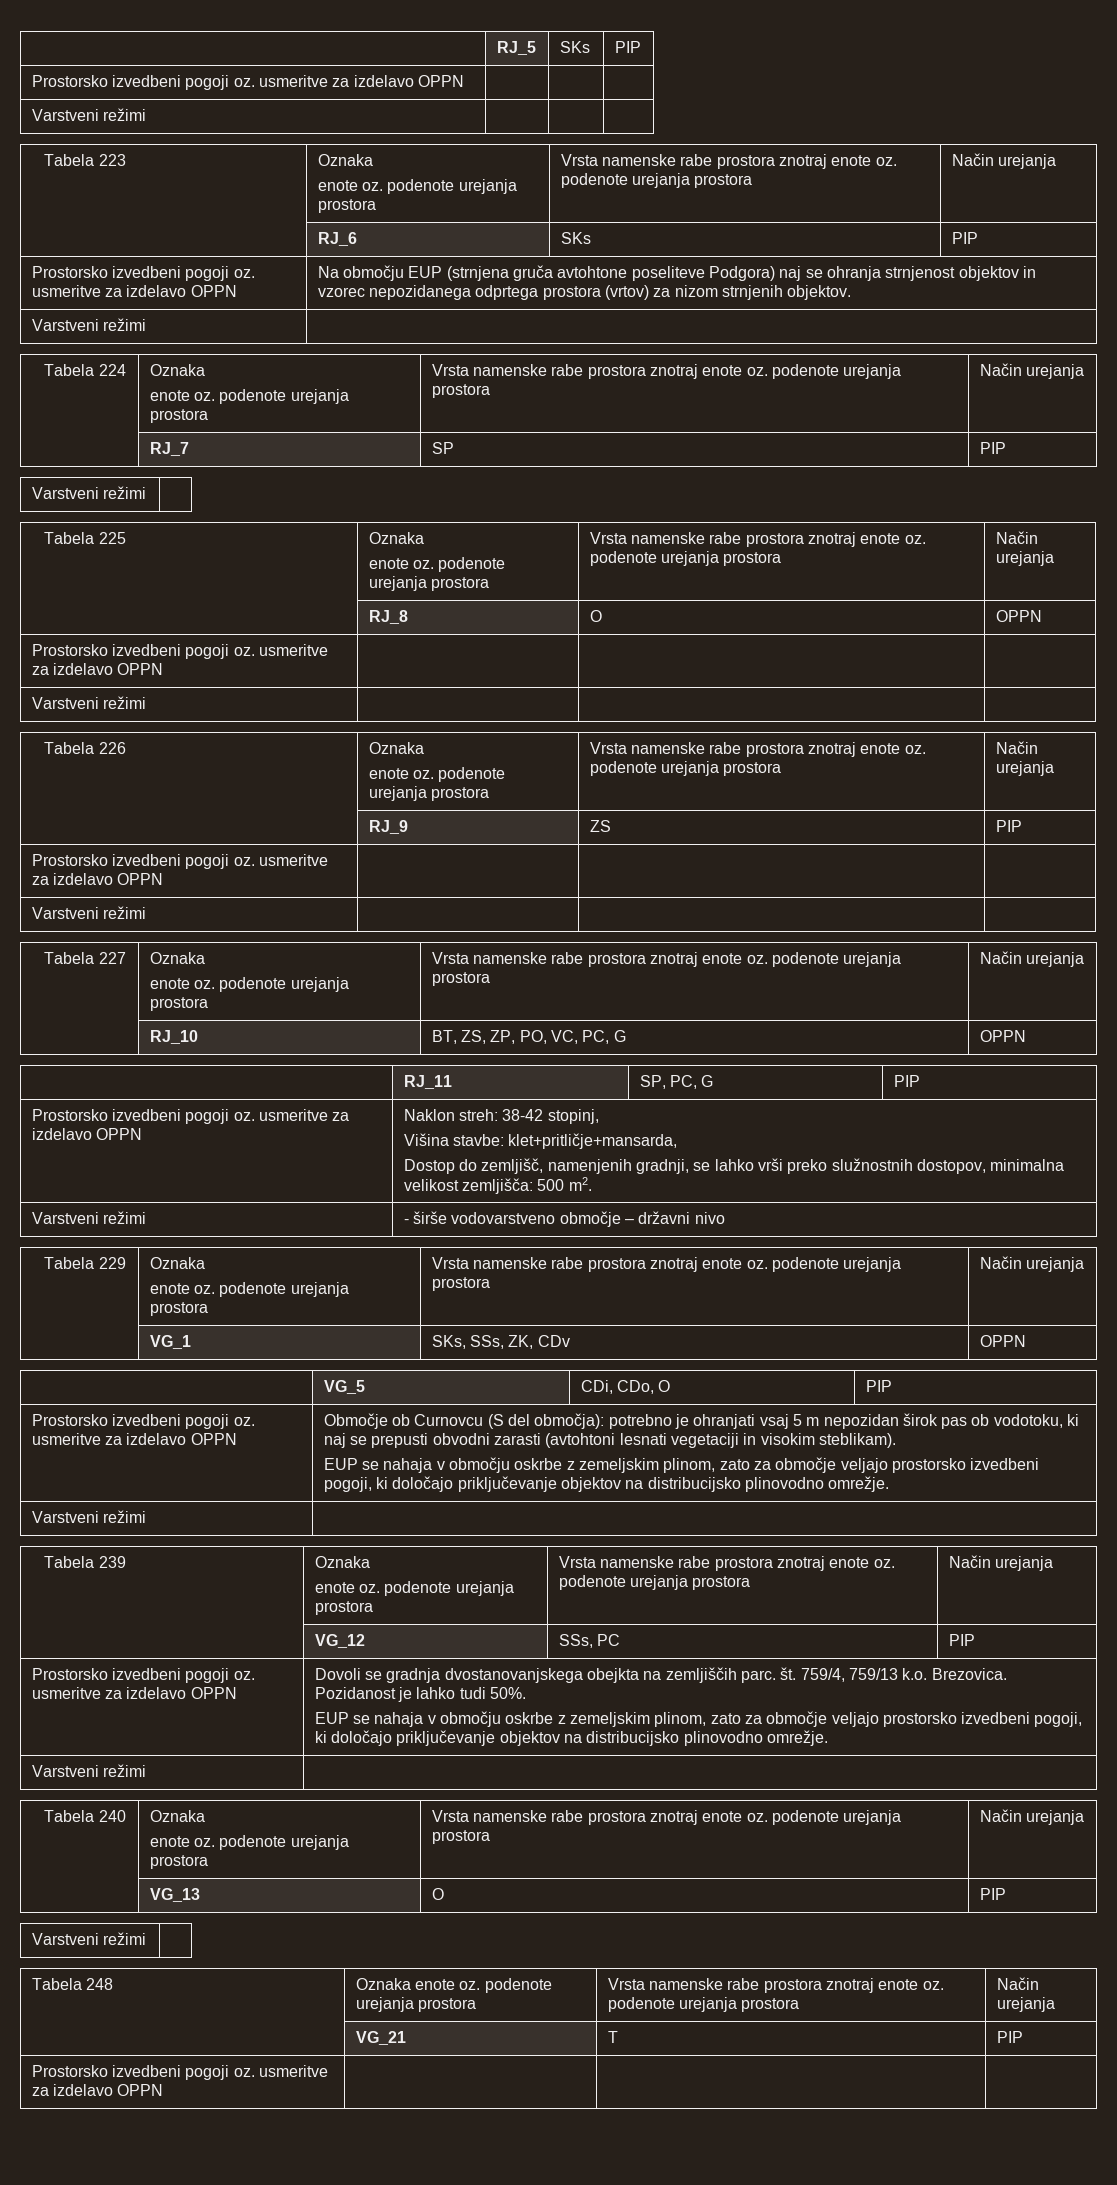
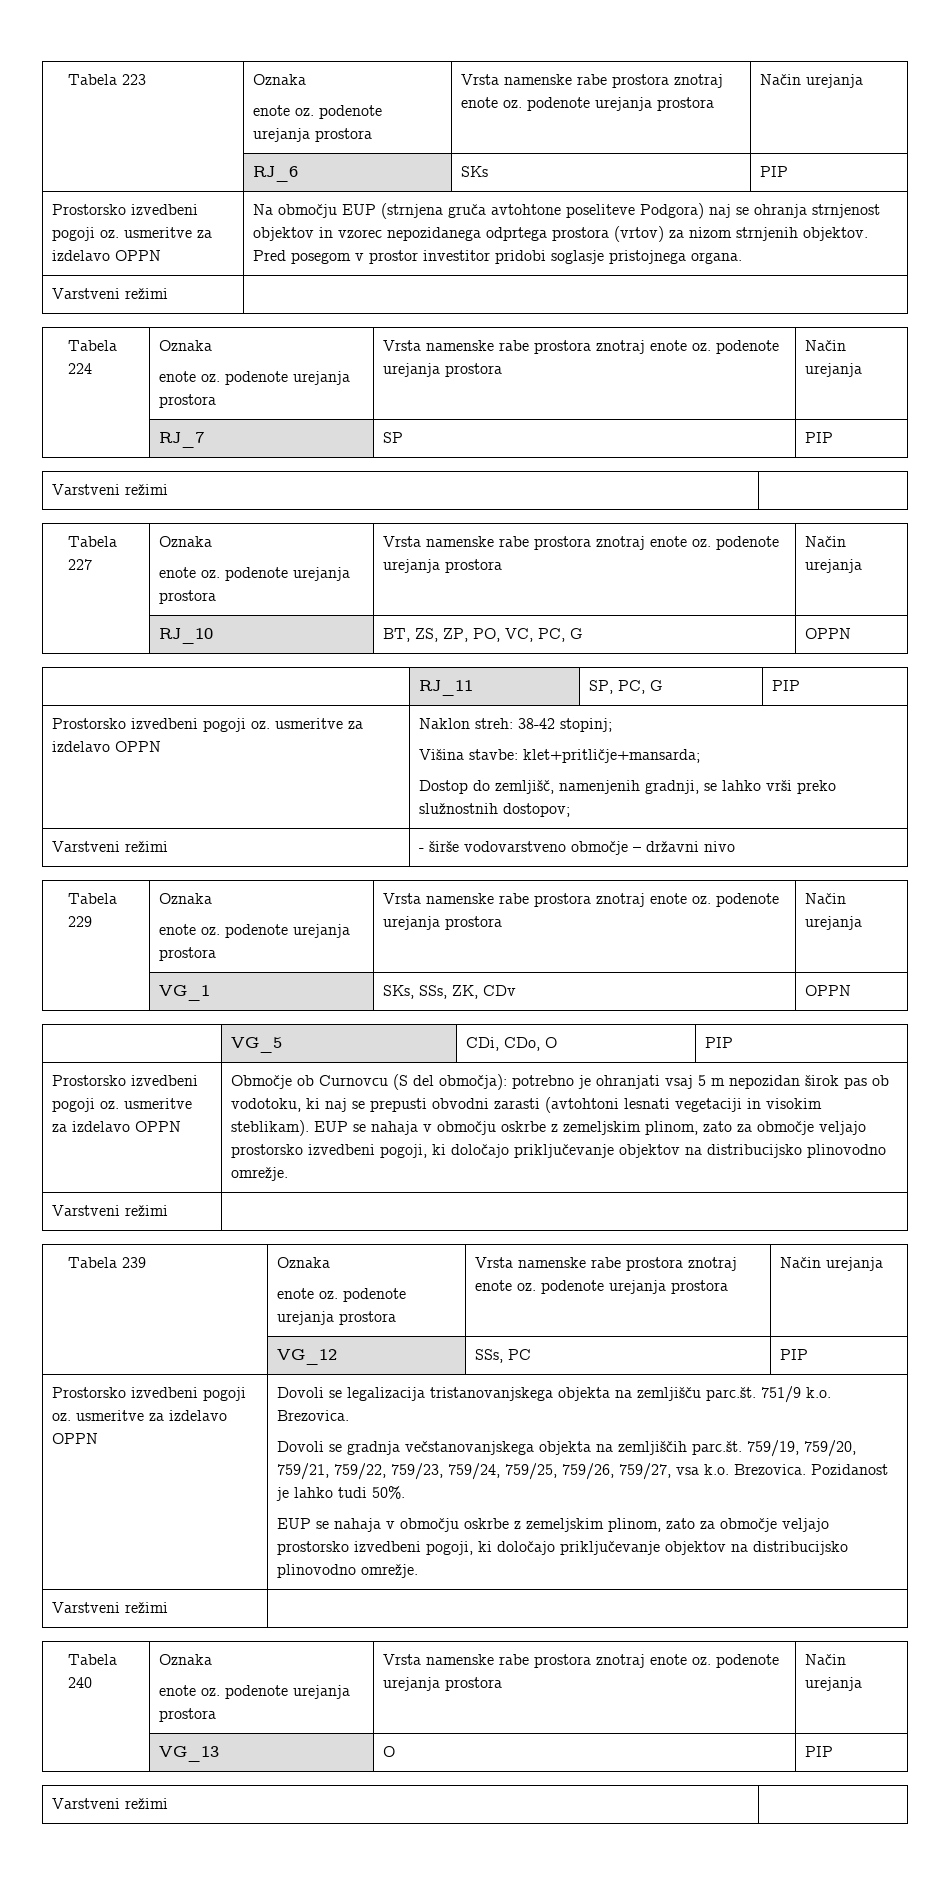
- | RJ_5 | SKs | PIP
- Prostorsko izvedbeni pogoji oz. usmeritve za izdelavo OPPN | | |
- Varstveni režimi | | |
- Prostorsko izvedbeni pogoji oz. usmeritve za izdelavo OPPN | Na območju EUP (strnjena gruča avtohtone poseliteve Podgora) naj se ohranja strnjenost objektov in vzorec nepozidanega odprtega prostora (vrtov) za nizom strnjenih objektov.
+ Prostorsko izvedbeni pogoji oz. usmeritve za izdelavo OPPN | Na območju EUP (strnjena gruča avtohtone poseliteve Podgora) naj se ohranja strnjenost objektov in vzorec nepozidanega odprtega prostora (vrtov) za nizom strnjenih objektov. Pred posegom v prostor investitor pridobi soglasje pristojnega organa.
- Tabela 225 | Oznaka
- enote oz. podenote urejanja prostora | Vrsta namenske rabe prostora znotraj enote oz. podenote urejanja prostora | Način urejanja
- | RJ_8 | O | OPPN
- Prostorsko izvedbeni pogoji oz. usmeritve za izdelavo OPPN | | |
- Varstveni režimi | | |
- Tabela 226 | Oznaka
- enote oz. podenote urejanja prostora | Vrsta namenske rabe prostora znotraj enote oz. podenote urejanja prostora | Način urejanja
- | RJ_9 | ZS | PIP
- Prostorsko izvedbeni pogoji oz. usmeritve za izdelavo OPPN | | |
- Varstveni režimi | | |
- Prostorsko izvedbeni pogoji oz. usmeritve za izdelavo OPPN | Naklon streh: 38-42 stopinj,
- Višina stavbe: klet+pritličje+mansarda,
- Dostop do zemljišč, namenjenih gradnji, se lahko vrši preko služnostnih dostopov, minimalna velikost zemljišča: 500 m2.
+ Prostorsko izvedbeni pogoji oz. usmeritve za izdelavo OPPN | Naklon streh: 38-42 stopinj;
+ Višina stavbe: klet+pritličje+mansarda;
+ Dostop do zemljišč, namenjenih gradnji, se lahko vrši preko služnostnih dostopov;
- Območje ob Curnovcu (S del območja): potrebno je ohranjati vsaj 5 m nepozidan širok pas ob vodotoku, ki naj se prepusti obvodni zarasti (avtohtoni lesnati vegetaciji in visokim steblikam).
- EUP se nahaja v območju oskrbe z zemeljskim plinom, zato za območje veljajo prostorsko izvedbeni pogoji, ki določajo priključevanje objektov na distribucijsko plinovodno omrežje.
+ Območje ob Curnovcu (S del območja): potrebno je ohranjati vsaj 5 m nepozidan širok pas ob vodotoku, ki naj se prepusti obvodni zarasti (avtohtoni lesnati vegetaciji in visokim steblikam). EUP se nahaja v območju oskrbe z zemeljskim plinom, zato za območje veljajo prostorsko izvedbeni pogoji, ki določajo priključevanje objektov na distribucijsko plinovodno omrežje.
- Dovoli se gradnja dvostanovanjskega obejkta na zemljiščih parc. št. 759/4, 759/13 k.o. Brezovica.
+ Dovoli se legalizacija tristanovanjskega objekta na zemljišču parc.št. 751/9 k.o. Brezovica.
+ Dovoli se gradnja večstanovanjskega objekta na zemljiščih parc.št. 759/19, 759/20, 759/21, 759/22, 759/23, 759/24, 759/25, 759/26, 759/27, vsa k.o. Brezovica.
- Tabela 248 | Oznaka enote oz. podenote urejanja prostora | Vrsta namenske rabe prostora znotraj enote oz. podenote urejanja prostora | Način urejanja
- | VG_21 | T | PIP
- Prostorsko izvedbeni pogoji oz. usmeritve za izdelavo OPPN | | |

